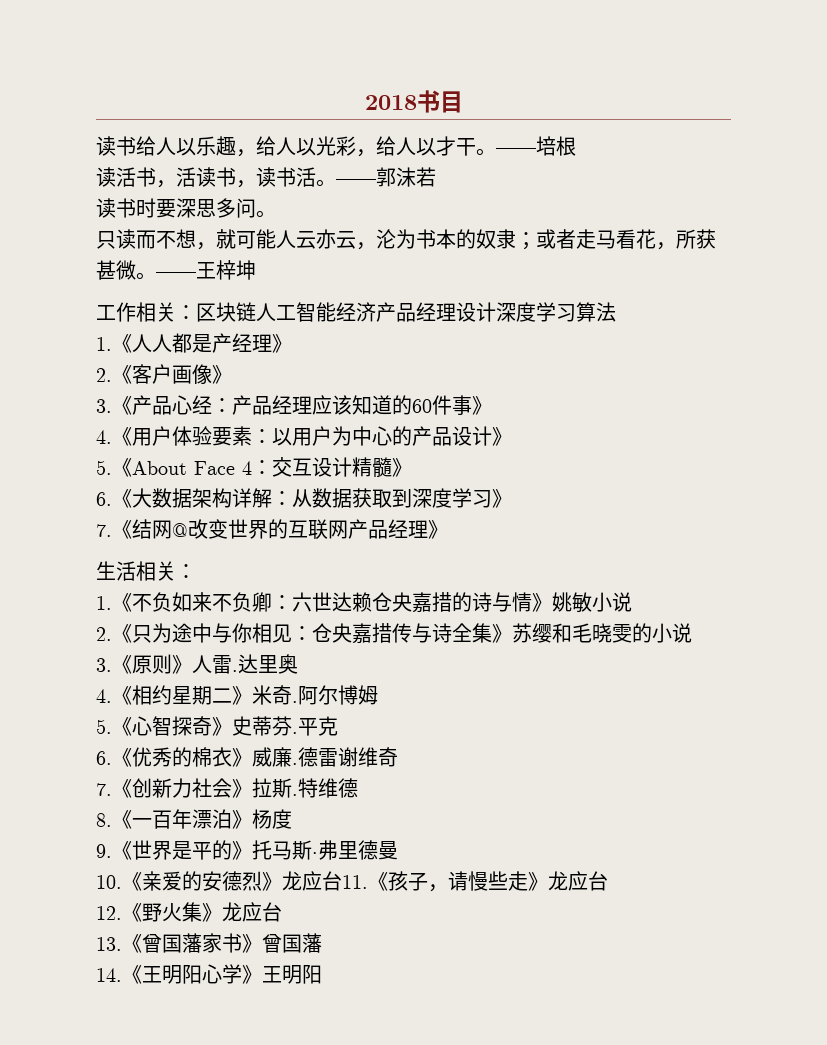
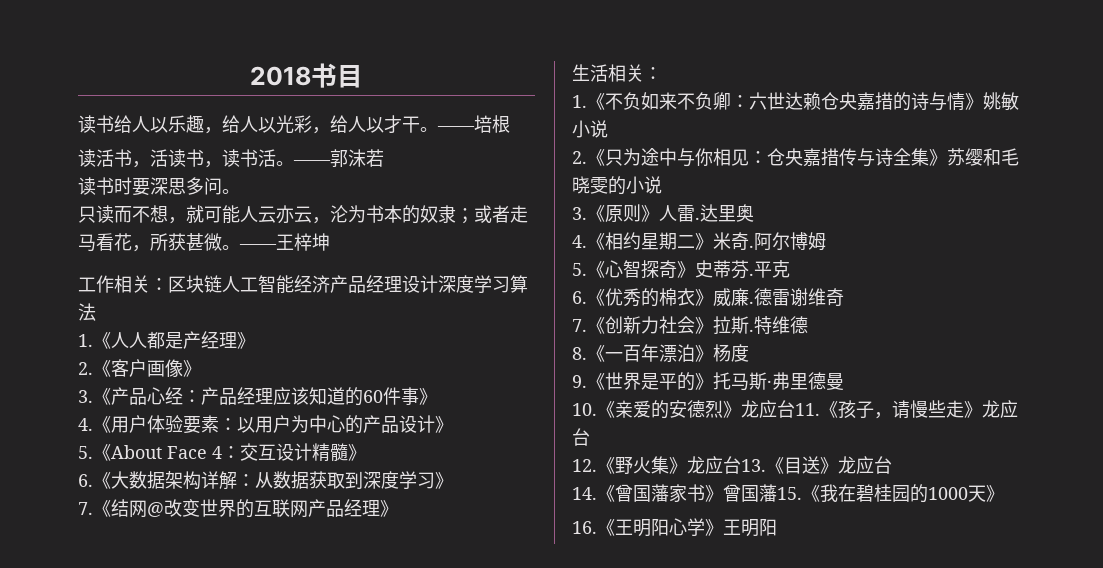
- 12.《野火集》龙应台
- 13.《曾国藩家书》曾国藩
- 14.《王明阳心学》王明阳
+ 12.《野火集》龙应台13.《目送》龙应台
+ 14.《曾国藩家书》曾国藩15.《我在碧桂园的1000天》
+ 16.《王明阳心学》王明阳

